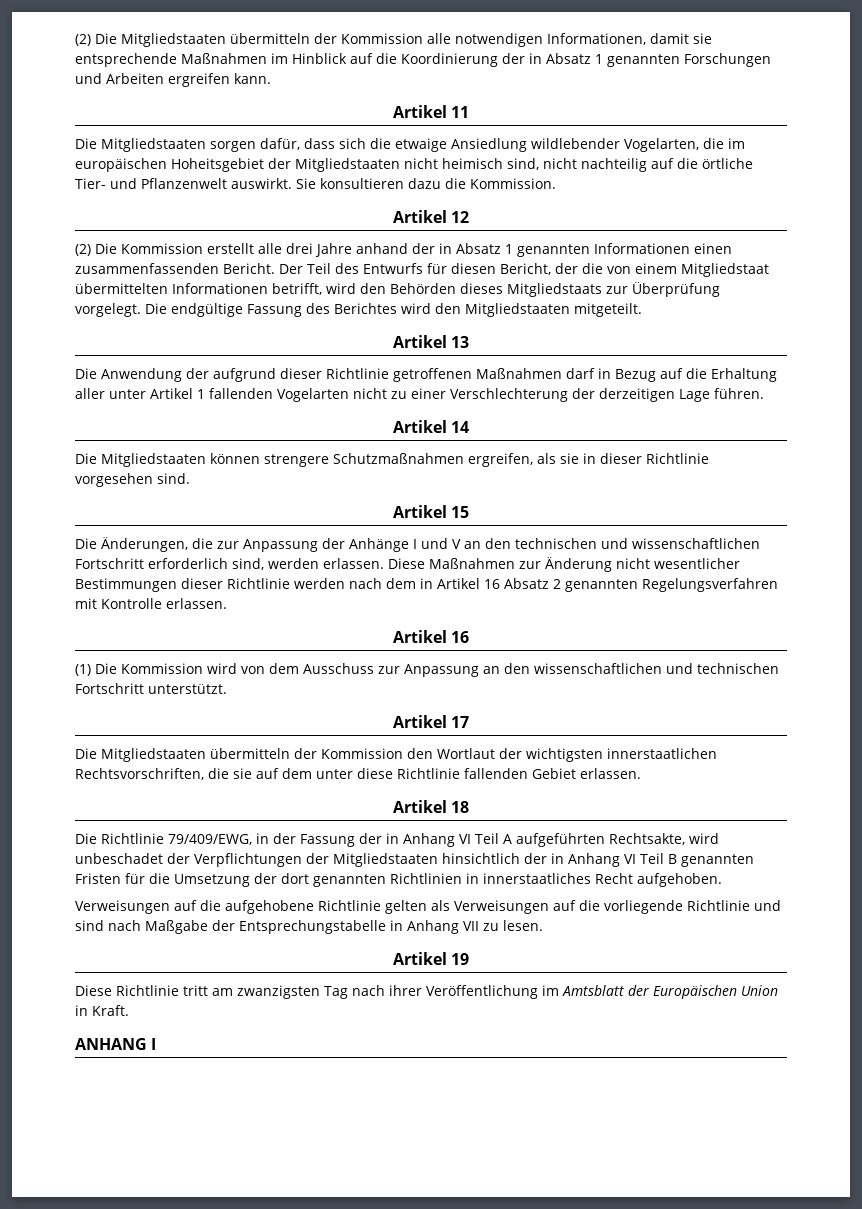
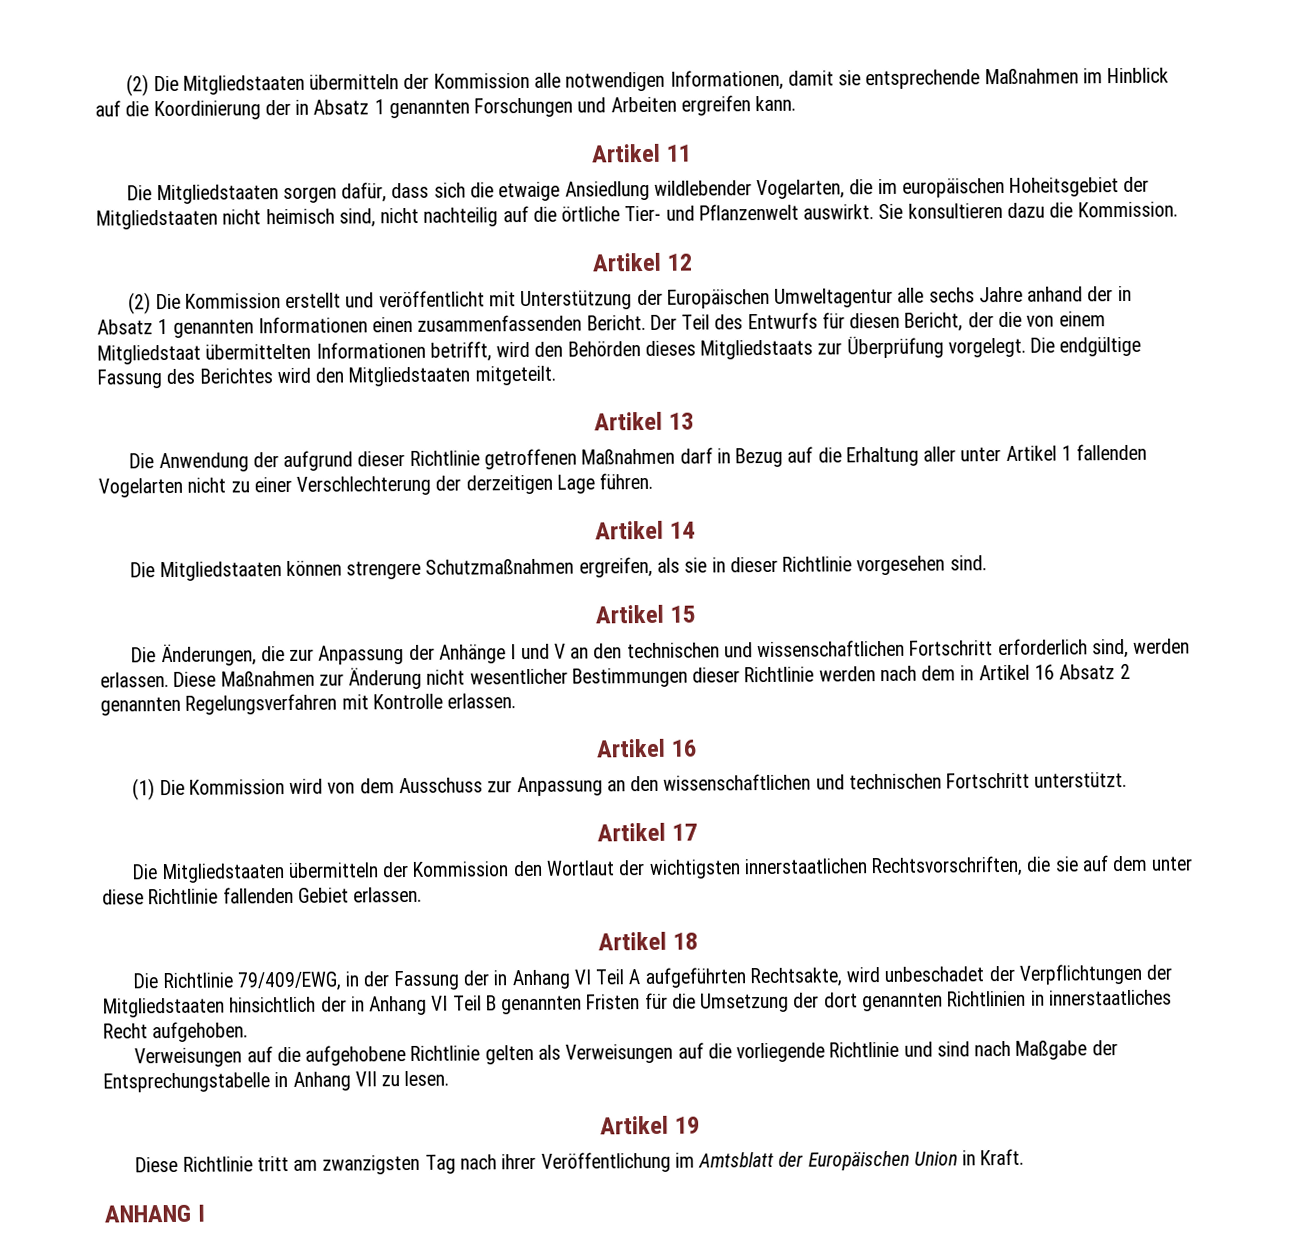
- (2) Die Kommission erstellt alle drei Jahre anhand der in Absatz 1 genannten Informationen einen zusammenfassenden Bericht.
+ (2) Die Kommission erstellt und veröffentlicht mit Unterstützung der Europäischen Umweltagentur alle sechs Jahre anhand der in Absatz 1 genannten Informationen einen zusammenfassenden Bericht.

